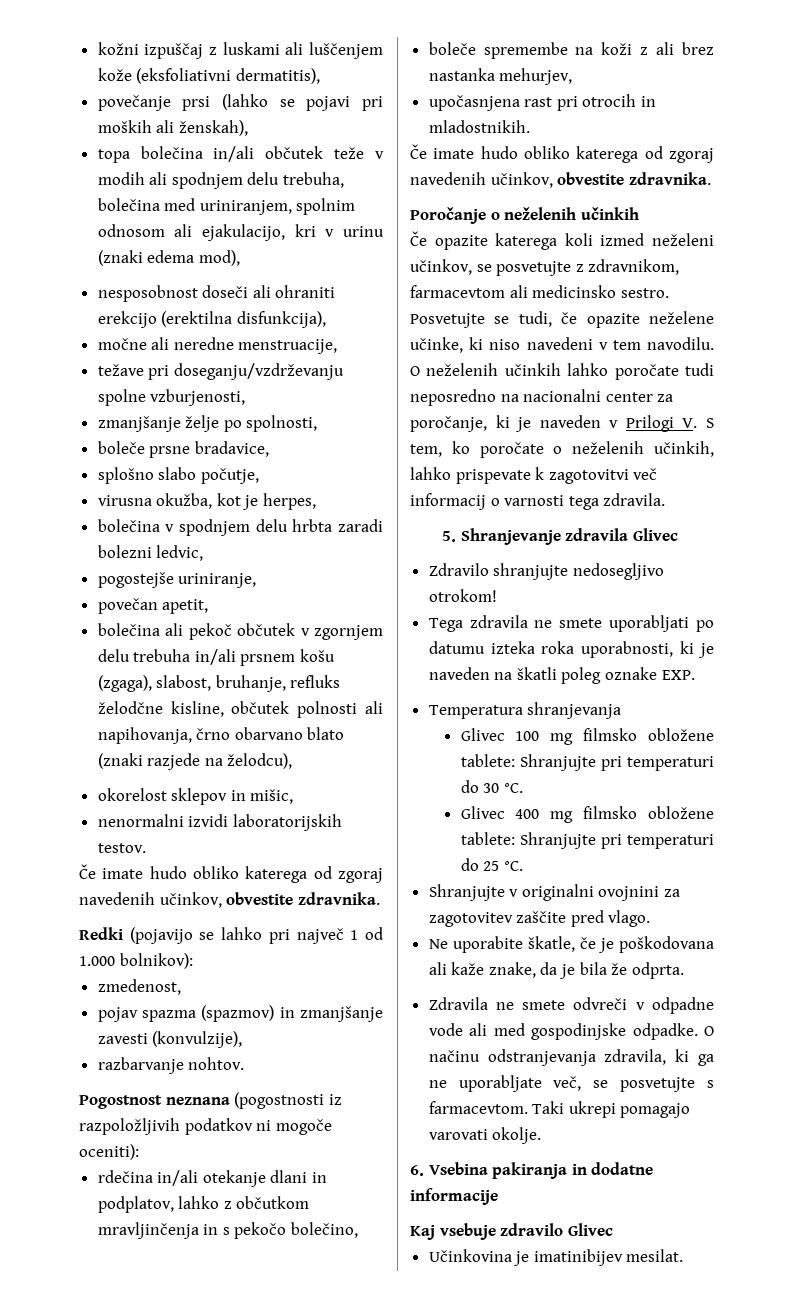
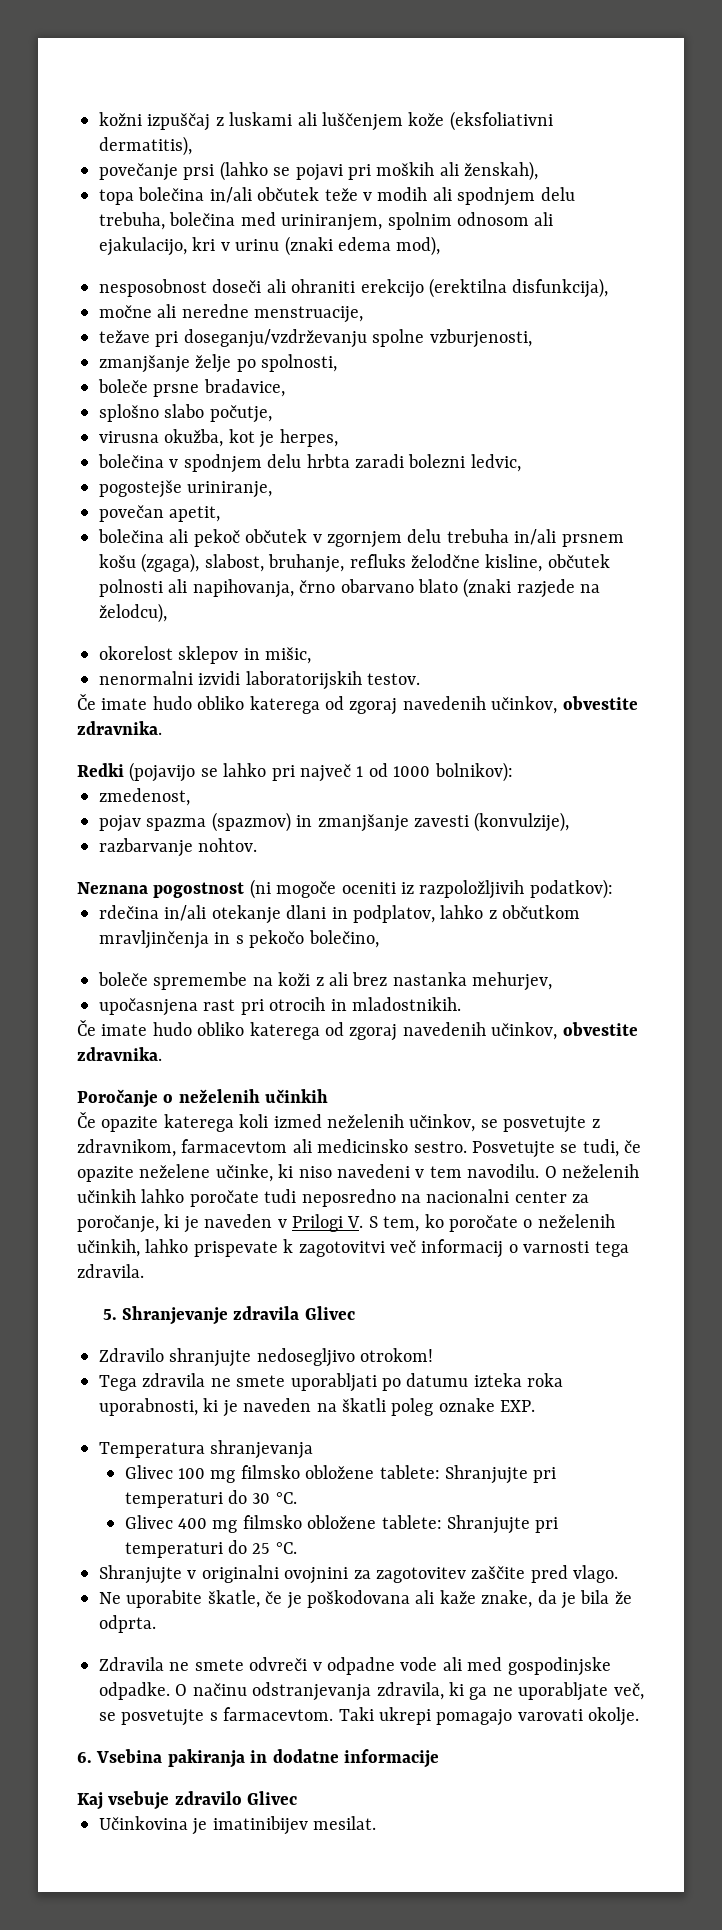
- Redki (pojavijo se lahko pri največ 1 od 1.000 bolnikov):
+ Redki (pojavijo se lahko pri največ 1 od 1000 bolnikov):
- Pogostnost neznana (pogostnosti iz razpoložljivih podatkov ni mogoče oceniti):
+ Neznana pogostnost (ni mogoče oceniti iz razpoložljivih podatkov):
- Če opazite katerega koli izmed neželeni učinkov, se posvetujte z zdravnikom, farmacevtom ali medicinsko sestro.
+ Če opazite katerega koli izmed neželenih učinkov, se posvetujte z zdravnikom, farmacevtom ali medicinsko sestro.

